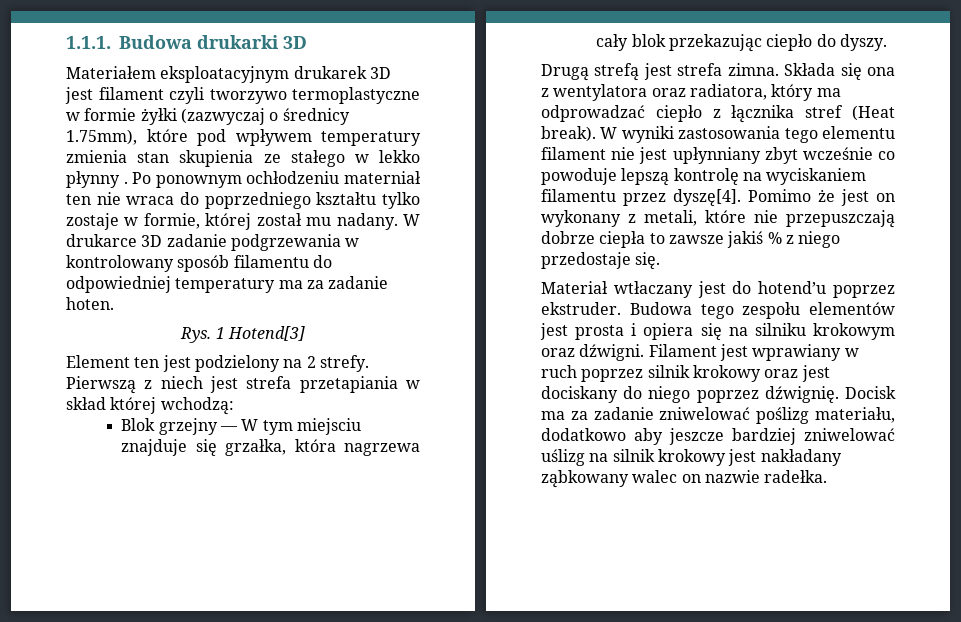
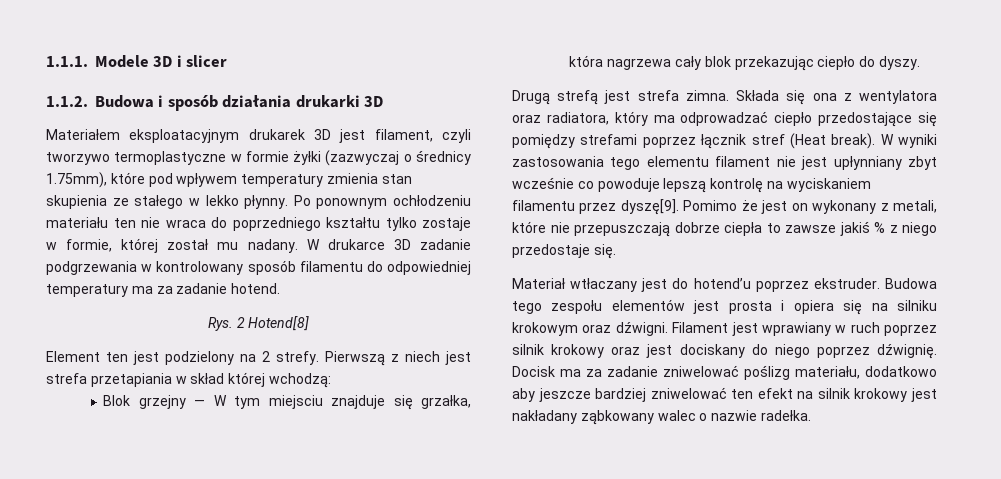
- 1.1.1. Budowa drukarki 3D
+ 1.1.1. Modele 3D i slicer
+ 1.1.2. Budowa i sposób działania drukarki 3D
- Materiałem eksploatacyjnym drukarek 3D jest filament czyli tworzywo termoplastyczne w formie żyłki (zazwyczaj o średnicy 1.75mm), które pod wpływem temperatury zmienia stan skupienia ze stałego w lekko płynny .
+ Materiałem eksploatacyjnym drukarek 3D jest filament, czyli tworzywo termoplastyczne w formie żyłki (zazwyczaj o średnicy 1.75mm), które pod wpływem temperatury zmienia stan skupienia ze stałego w lekko płynny.
- Po ponownym ochłodzeniu materniał ten nie wraca do poprzedniego kształtu tylko zostaje w formie, której został mu nadany.
+ Po ponownym ochłodzeniu materiału ten nie wraca do poprzedniego kształtu tylko zostaje w formie, której został mu nadany.
- W drukarce 3D zadanie podgrzewania w kontrolowany sposób filamentu do odpowiedniej temperatury ma za zadanie hoten.
+ W drukarce 3D zadanie podgrzewania w kontrolowany sposób filamentu do odpowiedniej temperatury ma za zadanie hotend.
- Rys. 1 Hotend[3]
+ Rys. 2 Hotend[8]
- Składa się ona z wentylatora oraz radiatora, który ma odprowadzać ciepło z łącznika stref (Heat break).
+ Składa się ona z wentylatora oraz radiatora, który ma odprowadzać ciepło przedostające się pomiędzy strefami poprzez łącznik stref (Heat break).
- W wyniki zastosowania tego elementu filament nie jest upłynniany zbyt wcześnie co powoduje lepszą kontrolę na wyciskaniem filamentu przez dyszę[4].
+ W wyniki zastosowania tego elementu filament nie jest upłynniany zbyt wcześnie co powoduje lepszą kontrolę na wyciskaniem filamentu przez dyszę[9].
- Docisk ma za zadanie zniwelować poślizg materiału, dodatkowo aby jeszcze bardziej zniwelować uślizg na silnik krokowy jest nakładany ząbkowany walec on nazwie radełka.
+ Docisk ma za zadanie zniwelować poślizg materiału, dodatkowo aby jeszcze bardziej zniwelować ten efekt na silnik krokowy jest nakładany ząbkowany walec o nazwie radełka.

